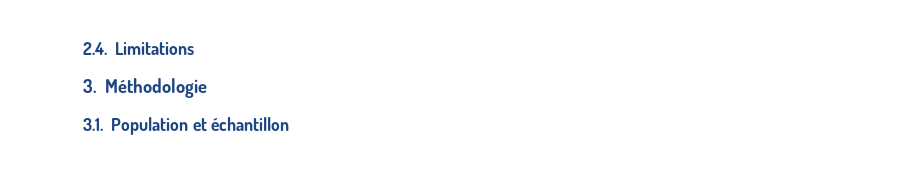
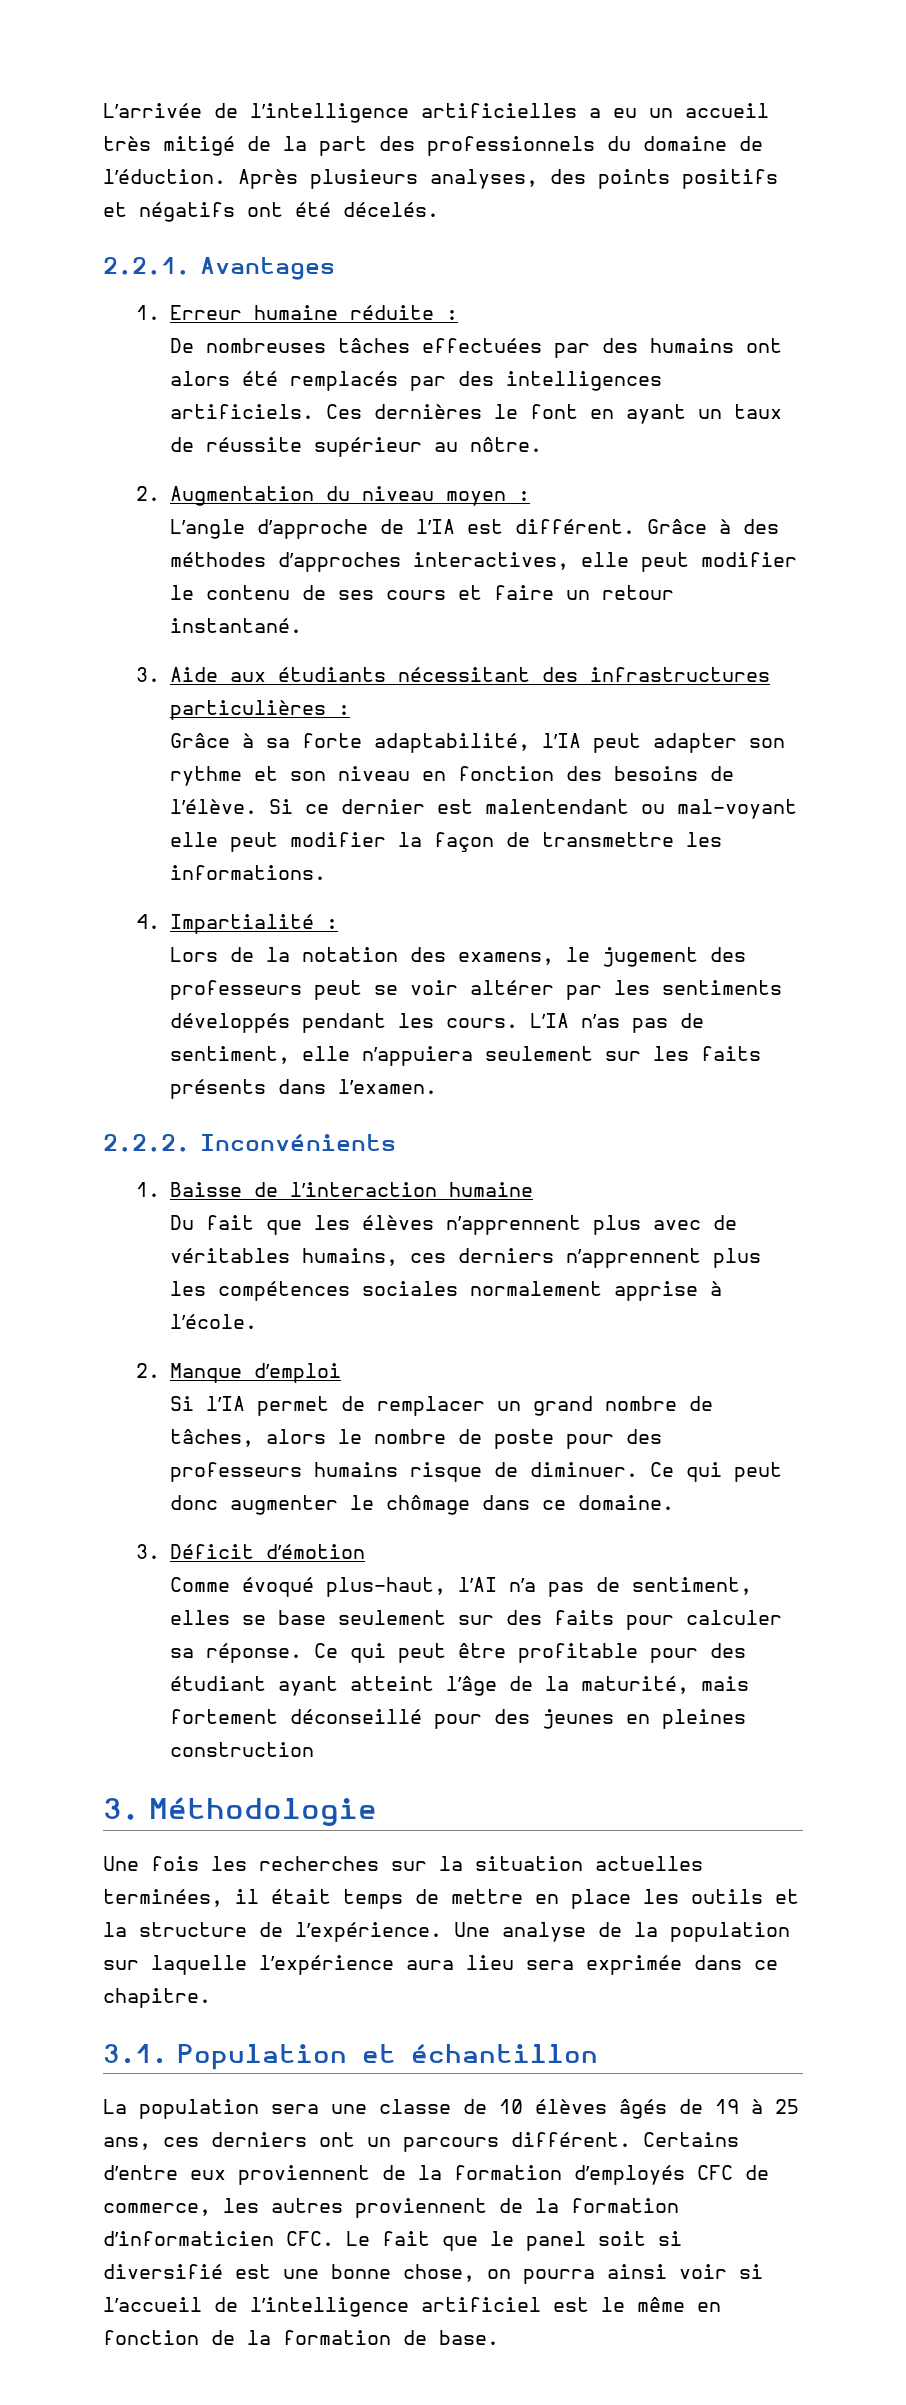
- 2.4. Limitations
+ L’arrivée de l’intelligence artificielles a eu un accueil très mitigé de la part des professionnels du domaine de l’éduction. Après plusieurs analyses, des points positifs et négatifs ont été décelés.
+ 2.2.1. Avantages
+ 1. Erreur humaine réduite :
+ De nombreuses tâches effectuées par des humains ont alors été remplacés par des intelligences artificiels. Ces dernières le font en ayant un taux de réussite supérieur au nôtre.
+ 2. Augmentation du niveau moyen :
+ L’angle d’approche de l’IA est différent. Grâce à des méthodes d’approches interactives, elle peut modifier le contenu de ses cours et faire un retour instantané.
+ 3. Aide aux étudiants nécessitant des infrastructures particulières :
+ Grâce à sa forte adaptabilité, l’IA peut adapter son rythme et son niveau en fonction des besoins de l’élève. Si ce dernier est malentendant ou mal-voyant elle peut modifier la façon de transmettre les informations.
+ 4. Impartialité :
+ Lors de la notation des examens, le jugement des professeurs peut se voir altérer par les sentiments développés pendant les cours. L’IA n’as pas de sentiment, elle n’appuiera seulement sur les faits présents dans l’examen.
+ 2.2.2. Inconvénients
+ 1. Baisse de l’interaction humaine
+ Du fait que les élèves n’apprennent plus avec de véritables humains, ces derniers n’apprennent plus les compétences sociales normalement apprise à l’école.
+ 2. Manque d’emploi
+ Si l’IA permet de remplacer un grand nombre de tâches, alors le nombre de poste pour des professeurs humains risque de diminuer. Ce qui peut donc augmenter le chômage dans ce domaine.
+ 3. Déficit d’émotion
+ Comme évoqué plus-haut, l’AI n’a pas de sentiment, elles se base seulement sur des faits pour calculer sa réponse. Ce qui peut être profitable pour des étudiant ayant atteint l’âge de la maturité, mais fortement déconseillé pour des jeunes en pleines construction
  3. Méthodologie
+ Une fois les recherches sur la situation actuelles terminées, il était temps de mettre en place les outils et la structure de l’expérience. Une analyse de la population sur laquelle l’expérience aura lieu sera exprimée dans ce chapitre.
  3.1. Population et échantillon
+ La population sera une classe de 10 élèves âgés de 19 à 25 ans, ces derniers ont un parcours différent. Certains d’entre eux proviennent de la formation d’employés CFC de commerce, les autres proviennent de la formation d’informaticien CFC. Le fait que le panel soit si diversifié est une bonne chose, on pourra ainsi voir si l’accueil de l’intelligence artificiel est le même en fonction de la formation de base.

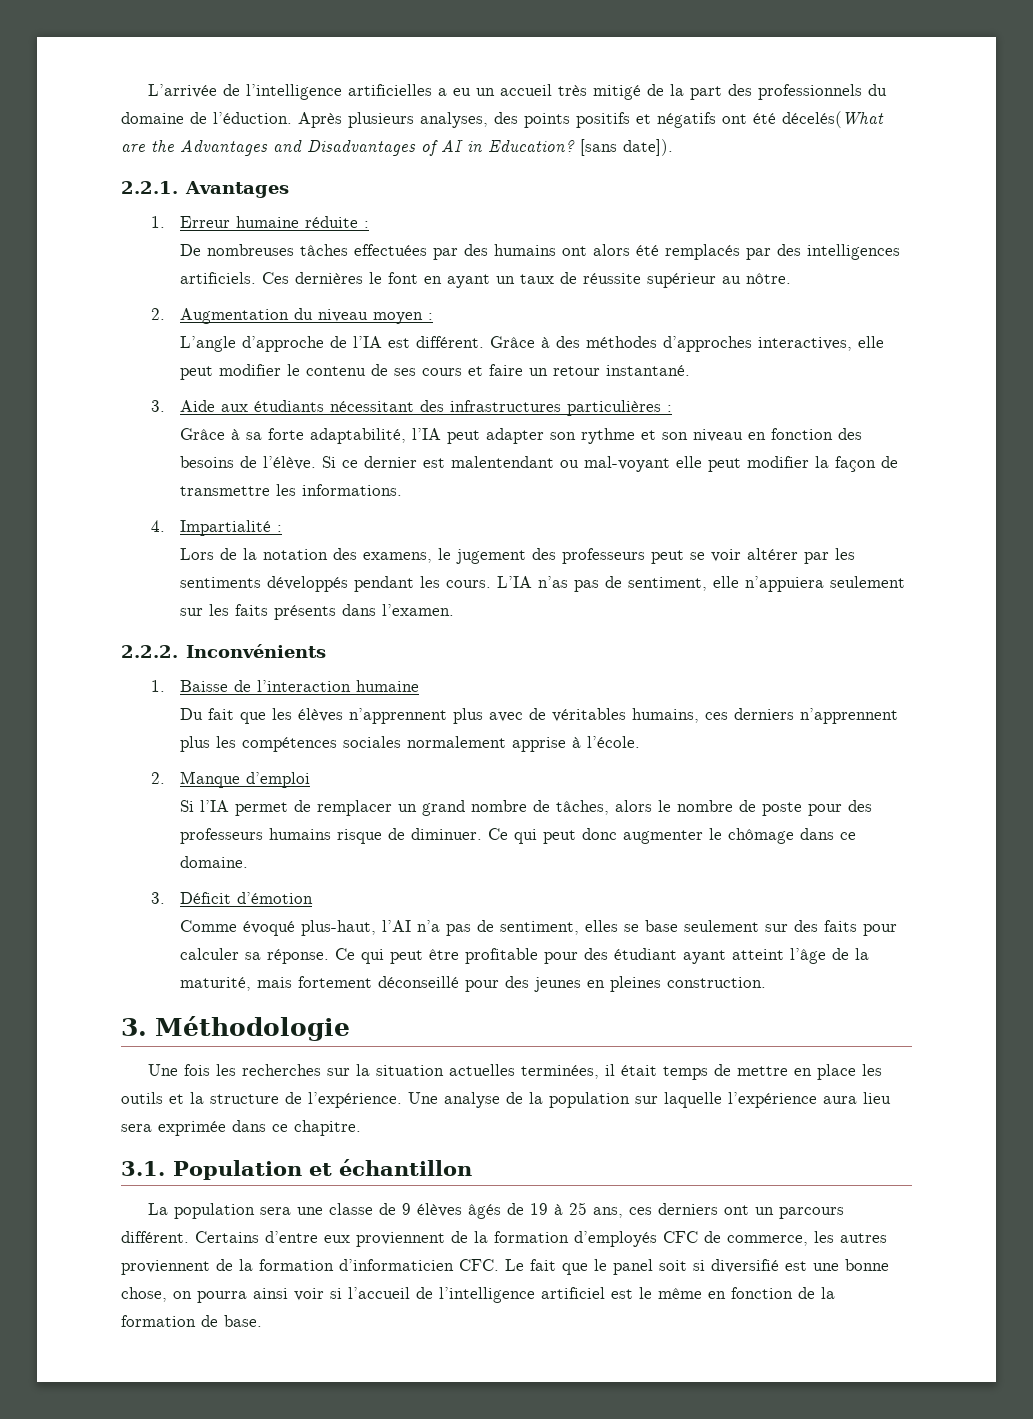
- Après plusieurs analyses, des points positifs et négatifs ont été décelés.
+ Après plusieurs analyses, des points positifs et négatifs ont été décelés(What are the Advantages and Disadvantages of AI in Education? [sans date]).
- Ce qui peut être profitable pour des étudiant ayant atteint l’âge de la maturité, mais fortement déconseillé pour des jeunes en pleines construction
+ Ce qui peut être profitable pour des étudiant ayant atteint l’âge de la maturité, mais fortement déconseillé pour des jeunes en pleines construction.
- La population sera une classe de 10 élèves âgés de 19 à 25 ans, ces derniers ont un parcours différent.
+ La population sera une classe de 9 élèves âgés de 19 à 25 ans, ces derniers ont un parcours différent.

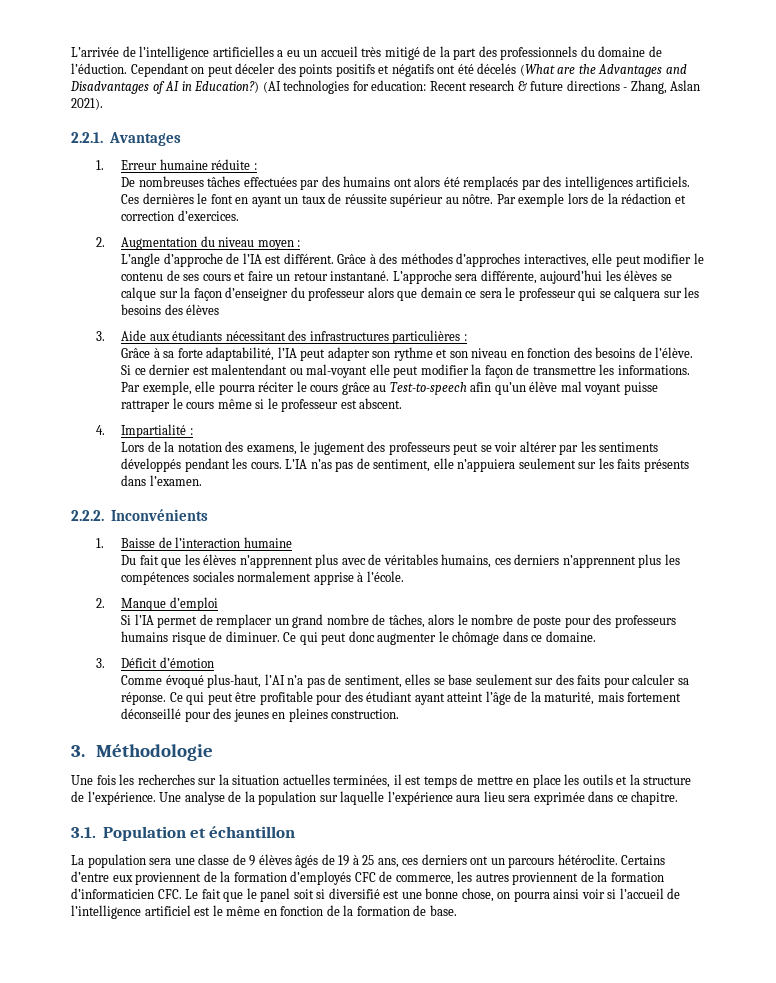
- Après plusieurs analyses, des points positifs et négatifs ont été décelés(What are the Advantages and Disadvantages of AI in Education? [sans date]).
+ Cependant on peut déceler des points positifs et négatifs ont été décelés (What are the Advantages and Disadvantages of AI in Education?) (AI technologies for education: Recent research & future directions - Zhang, Aslan 2021).
+ Par exemple lors de la rédaction et correction d’exercices.
+ L’approche sera différente, aujourd’hui les élèves se calque sur la façon d’enseigner du professeur alors que demain ce sera le professeur qui se calquera sur les besoins des élèves
+ Par exemple, elle pourra réciter le cours grâce au Test-to-speech afin qu’un élève mal voyant puisse rattraper le cours même si le professeur est abscent.
- Une fois les recherches sur la situation actuelles terminées, il était temps de mettre en place les outils et la structure de l’expérience.
+ Une fois les recherches sur la situation actuelles terminées, il est temps de mettre en place les outils et la structure de l’expérience.
- La population sera une classe de 9 élèves âgés de 19 à 25 ans, ces derniers ont un parcours différent.
+ La population sera une classe de 9 élèves âgés de 19 à 25 ans, ces derniers ont un parcours hétéroclite.

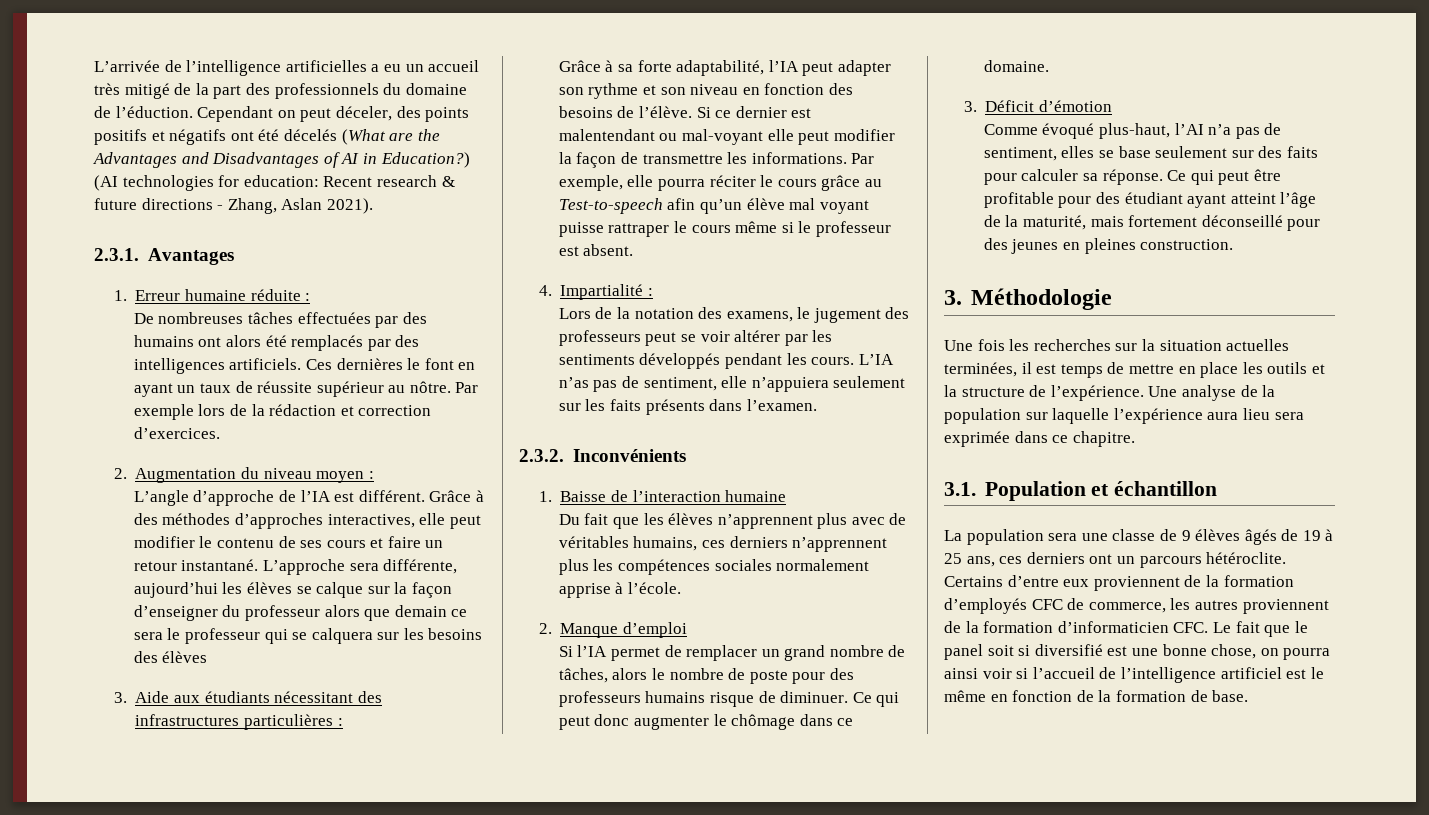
- Cependant on peut déceler des points positifs et négatifs ont été décelés (What are the Advantages and Disadvantages of AI in Education?)
+ Cependant on peut déceler, des points positifs et négatifs ont été décelés (What are the Advantages and Disadvantages of AI in Education?)
- 2.2.1. Avantages
+ 2.3.1. Avantages
- Par exemple, elle pourra réciter le cours grâce au Test-to-speech afin qu’un élève mal voyant puisse rattraper le cours même si le professeur est abscent.
+ Par exemple, elle pourra réciter le cours grâce au Test-to-speech afin qu’un élève mal voyant puisse rattraper le cours même si le professeur est absent.
- 2.2.2. Inconvénients
+ 2.3.2. Inconvénients

